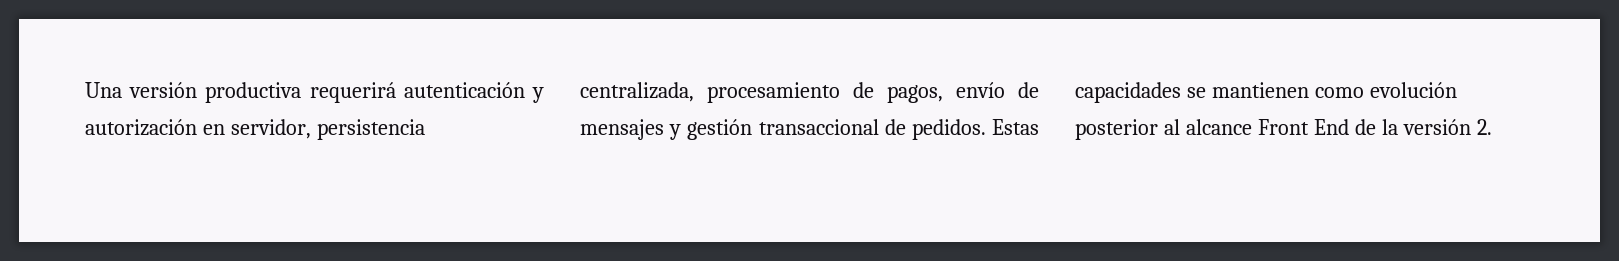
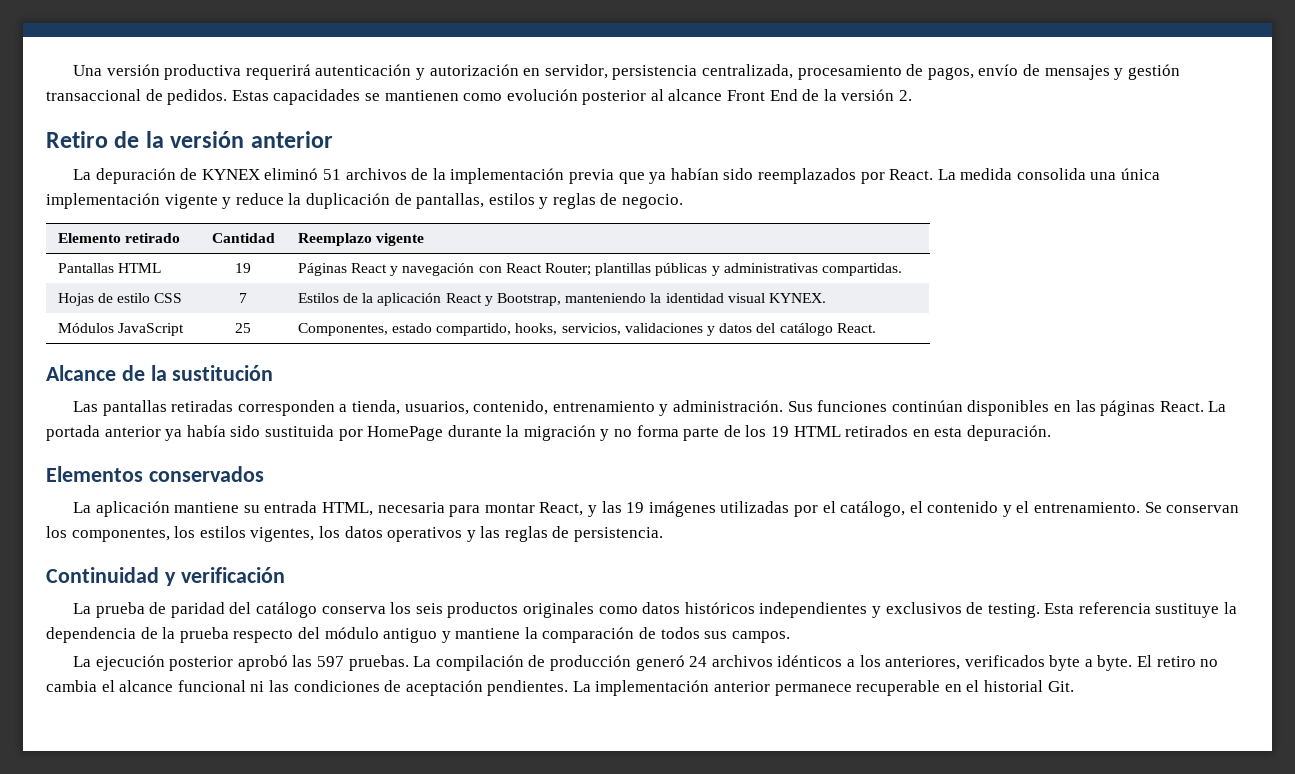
+ Retiro de la versión anterior
+ La depuración de KYNEX eliminó 51 archivos de la implementación previa que ya habían sido reemplazados por React. La medida consolida una única implementación vigente y reduce la duplicación de pantallas, estilos y reglas de negocio.
+ Elemento retirado | Cantidad | Reemplazo vigente
+ Pantallas HTML | 19 | Páginas React y navegación con React Router; plantillas públicas y administrativas compartidas.
+ Hojas de estilo CSS | 7 | Estilos de la aplicación React y Bootstrap, manteniendo la identidad visual KYNEX.
+ Módulos JavaScript | 25 | Componentes, estado compartido, hooks, servicios, validaciones y datos del catálogo React.
+ Alcance de la sustitución
+ Las pantallas retiradas corresponden a tienda, usuarios, contenido, entrenamiento y administración. Sus funciones continúan disponibles en las páginas React. La portada anterior ya había sido sustituida por HomePage durante la migración y no forma parte de los 19 HTML retirados en esta depuración.
+ Elementos conservados
+ La aplicación mantiene su entrada HTML, necesaria para montar React, y las 19 imágenes utilizadas por el catálogo, el contenido y el entrenamiento. Se conservan los componentes, los estilos vigentes, los datos operativos y las reglas de persistencia.
+ Continuidad y verificación
+ La prueba de paridad del catálogo conserva los seis productos originales como datos históricos independientes y exclusivos de testing. Esta referencia sustituye la dependencia de la prueba respecto del módulo antiguo y mantiene la comparación de todos sus campos.
+ La ejecución posterior aprobó las 597 pruebas. La compilación de producción generó 24 archivos idénticos a los anteriores, verificados byte a byte. El retiro no cambia el alcance funcional ni las condiciones de aceptación pendientes. La implementación anterior permanece recuperable en el historial Git.

